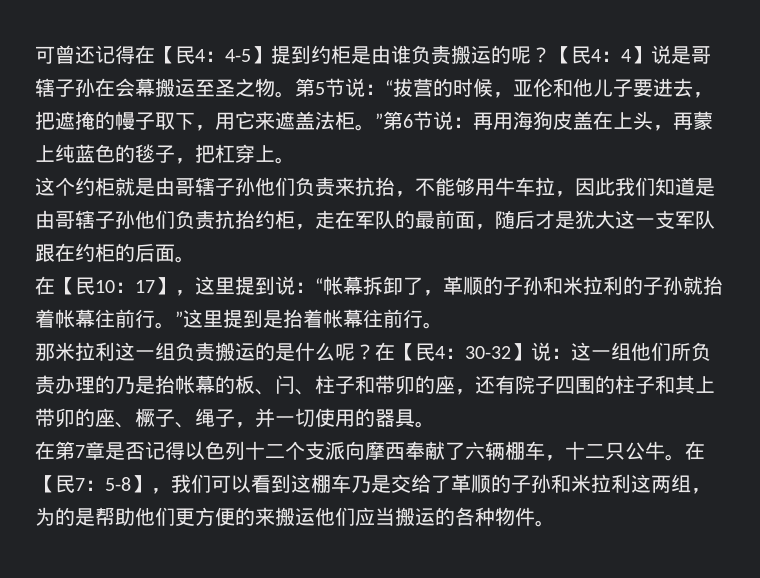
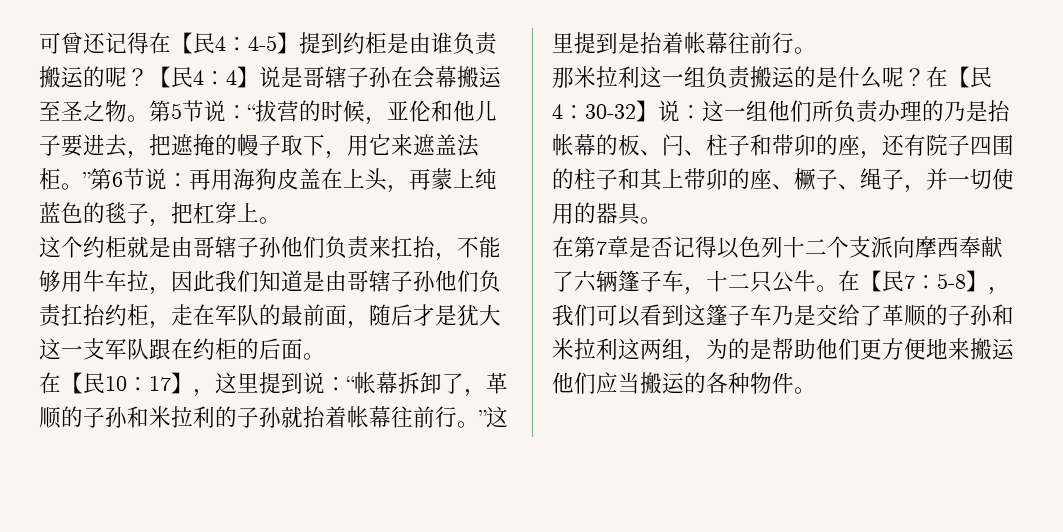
- 这个约柜就是由哥辖子孙他们负责来抗抬，不能够用牛车拉，因此我们知道是由哥辖子孙他们负责抗抬约柜，走在军队的最前面，随后才是犹大这一支军队跟在约柜的后面。
+ 这个约柜就是由哥辖子孙他们负责来扛抬，不能够用牛车拉，因此我们知道是由哥辖子孙他们负责扛抬约柜，走在军队的最前面，随后才是犹大这一支军队跟在约柜的后面。
- 在第7章是否记得以色列十二个支派向摩西奉献了六辆棚车，十二只公牛。
+ 在第7章是否记得以色列十二个支派向摩西奉献了六辆篷子车，十二只公牛。
- 在【民7：5-8】，我们可以看到这棚车乃是交给了革顺的子孙和米拉利这两组，为的是帮助他们更方便的来搬运他们应当搬运的各种物件。
+ 在【民7：5-8】，我们可以看到这篷子车乃是交给了革顺的子孙和米拉利这两组，为的是帮助他们更方便地来搬运他们应当搬运的各种物件。

